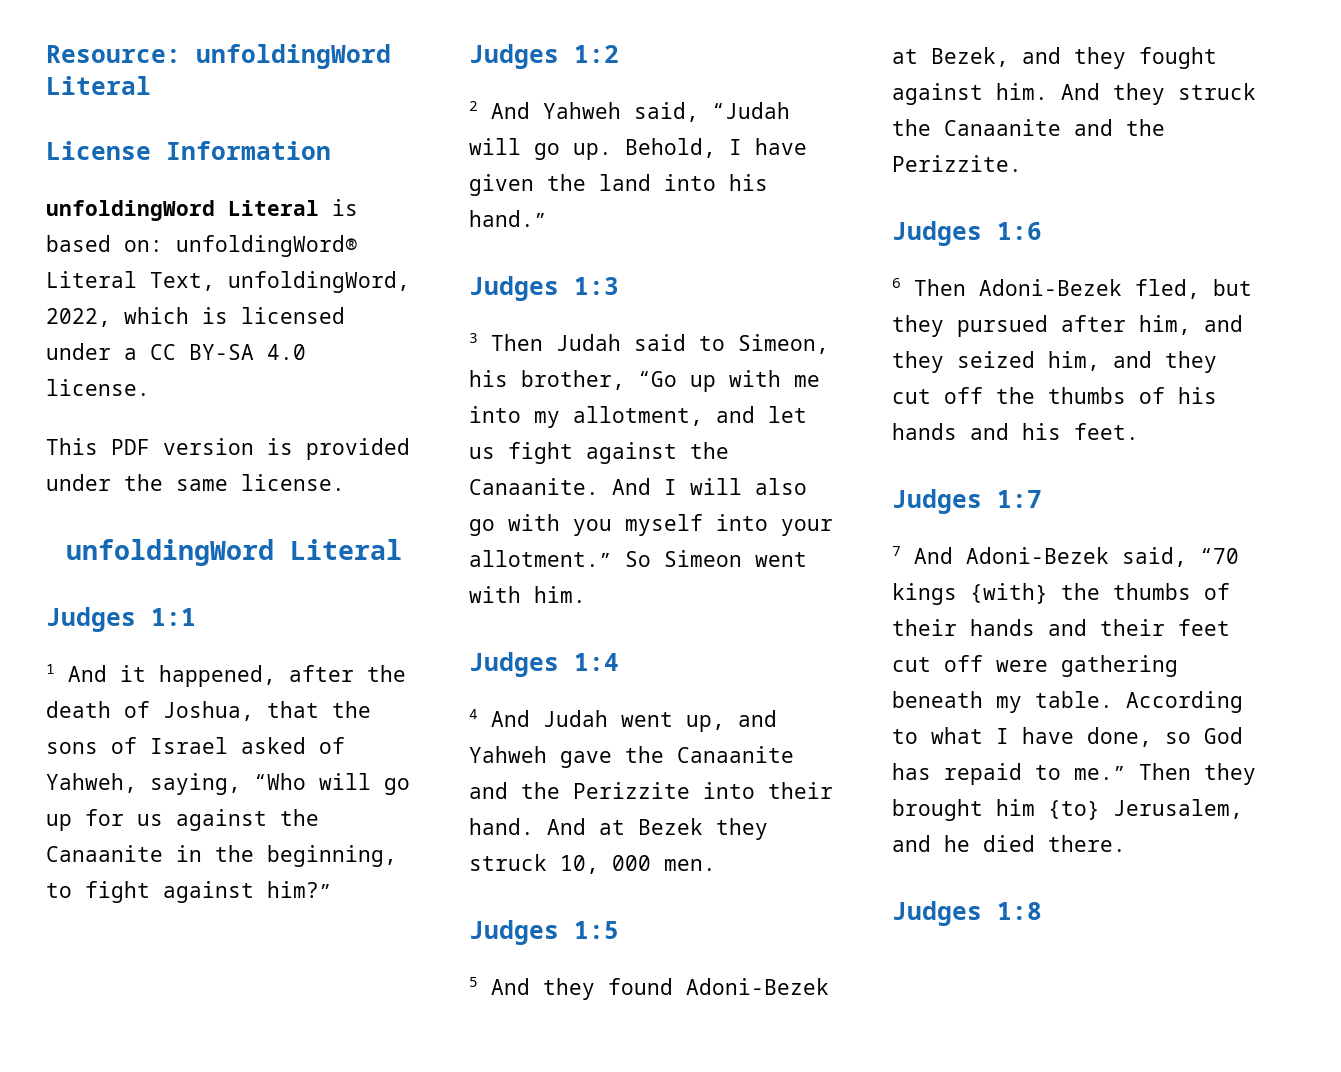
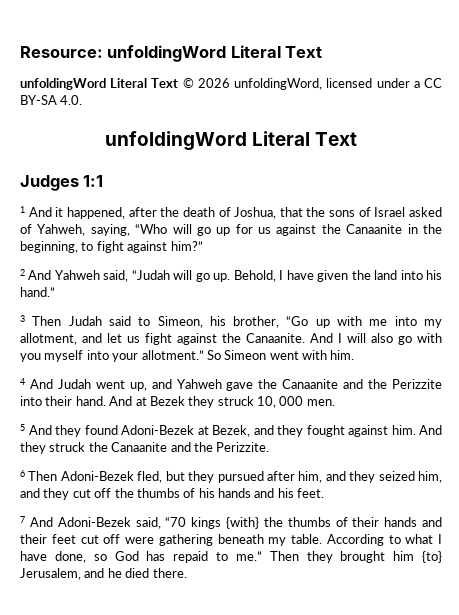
- Resource: unfoldingWord Literal
- License Information
- unfoldingWord Literal is based on: unfoldingWord® Literal Text, unfoldingWord, 2022, which is licensed under a CC BY-SA 4.0 license.
- This PDF version is provided under the same license.
- unfoldingWord Literal
+ Resource: unfoldingWord Literal Text
+ unfoldingWord Literal Text © 2026 unfoldingWord, licensed under a CC BY-SA 4.0.
+ unfoldingWord Literal Text
- Judges 1:2
- Judges 1:3
- Judges 1:4
- Judges 1:5
- Judges 1:6
- Judges 1:7
- Judges 1:8

